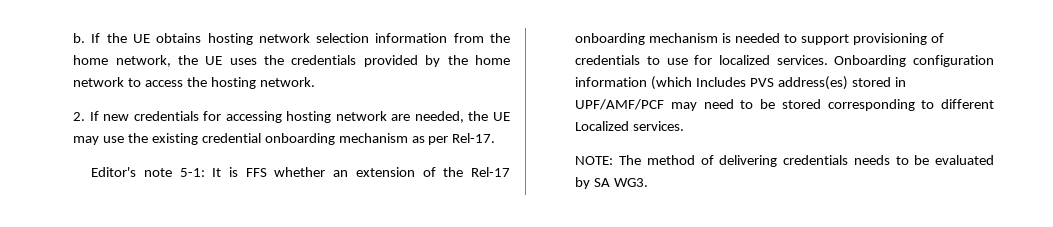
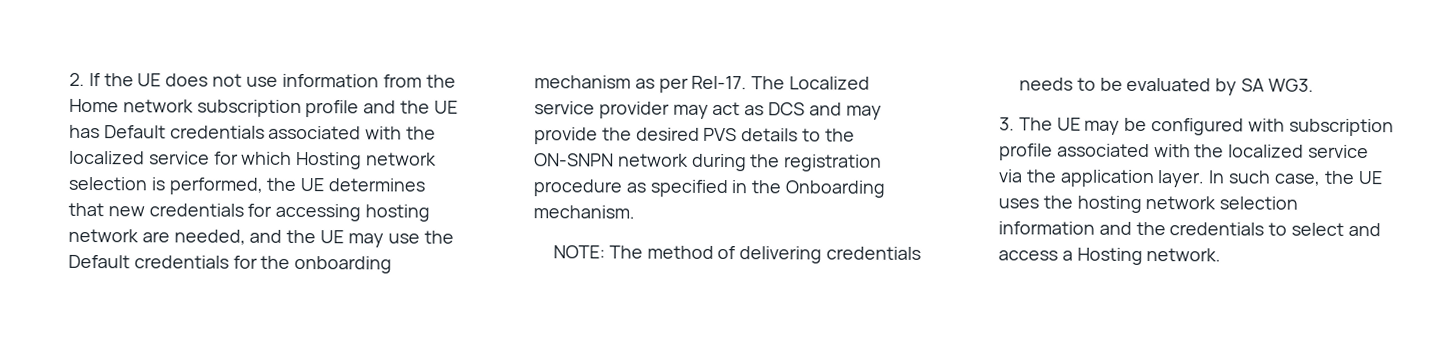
- b. If the UE obtains hosting network selection information from the home network, the UE uses the credentials provided by the home network to access the hosting network.
- 2. If new credentials for accessing hosting network are needed, the UE may use the existing credential onboarding mechanism as per Rel-17.
- Editor's note 5-1: It is FFS whether an extension of the Rel-17 onboarding mechanism is needed to support provisioning of credentials to use for localized services. Onboarding configuration information (which Includes PVS address(es) stored in UPF/AMF/PCF may need to be stored corresponding to different Localized services.
+ 2. If the UE does not use information from the Home network subscription profile and the UE has Default credentials associated with the localized service for which Hosting network selection is performed, the UE determines that new credentials for accessing hosting network are needed, and the UE may use the Default credentials for the onboarding mechanism as per Rel-17. The Localized service provider may act as DCS and may provide the desired PVS details to the ON-SNPN network during the registration procedure as specified in the Onboarding mechanism.
+ 3. The UE may be configured with subscription profile associated with the localized service via the application layer. In such case, the UE uses the hosting network selection information and the credentials to select and access a Hosting network.

